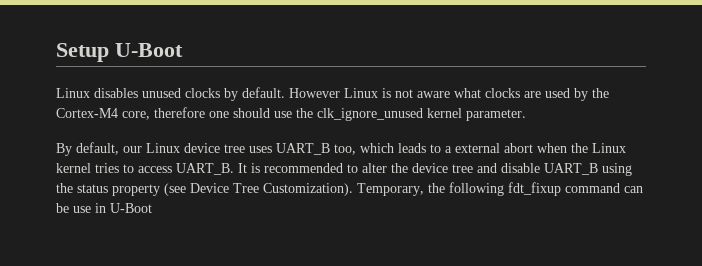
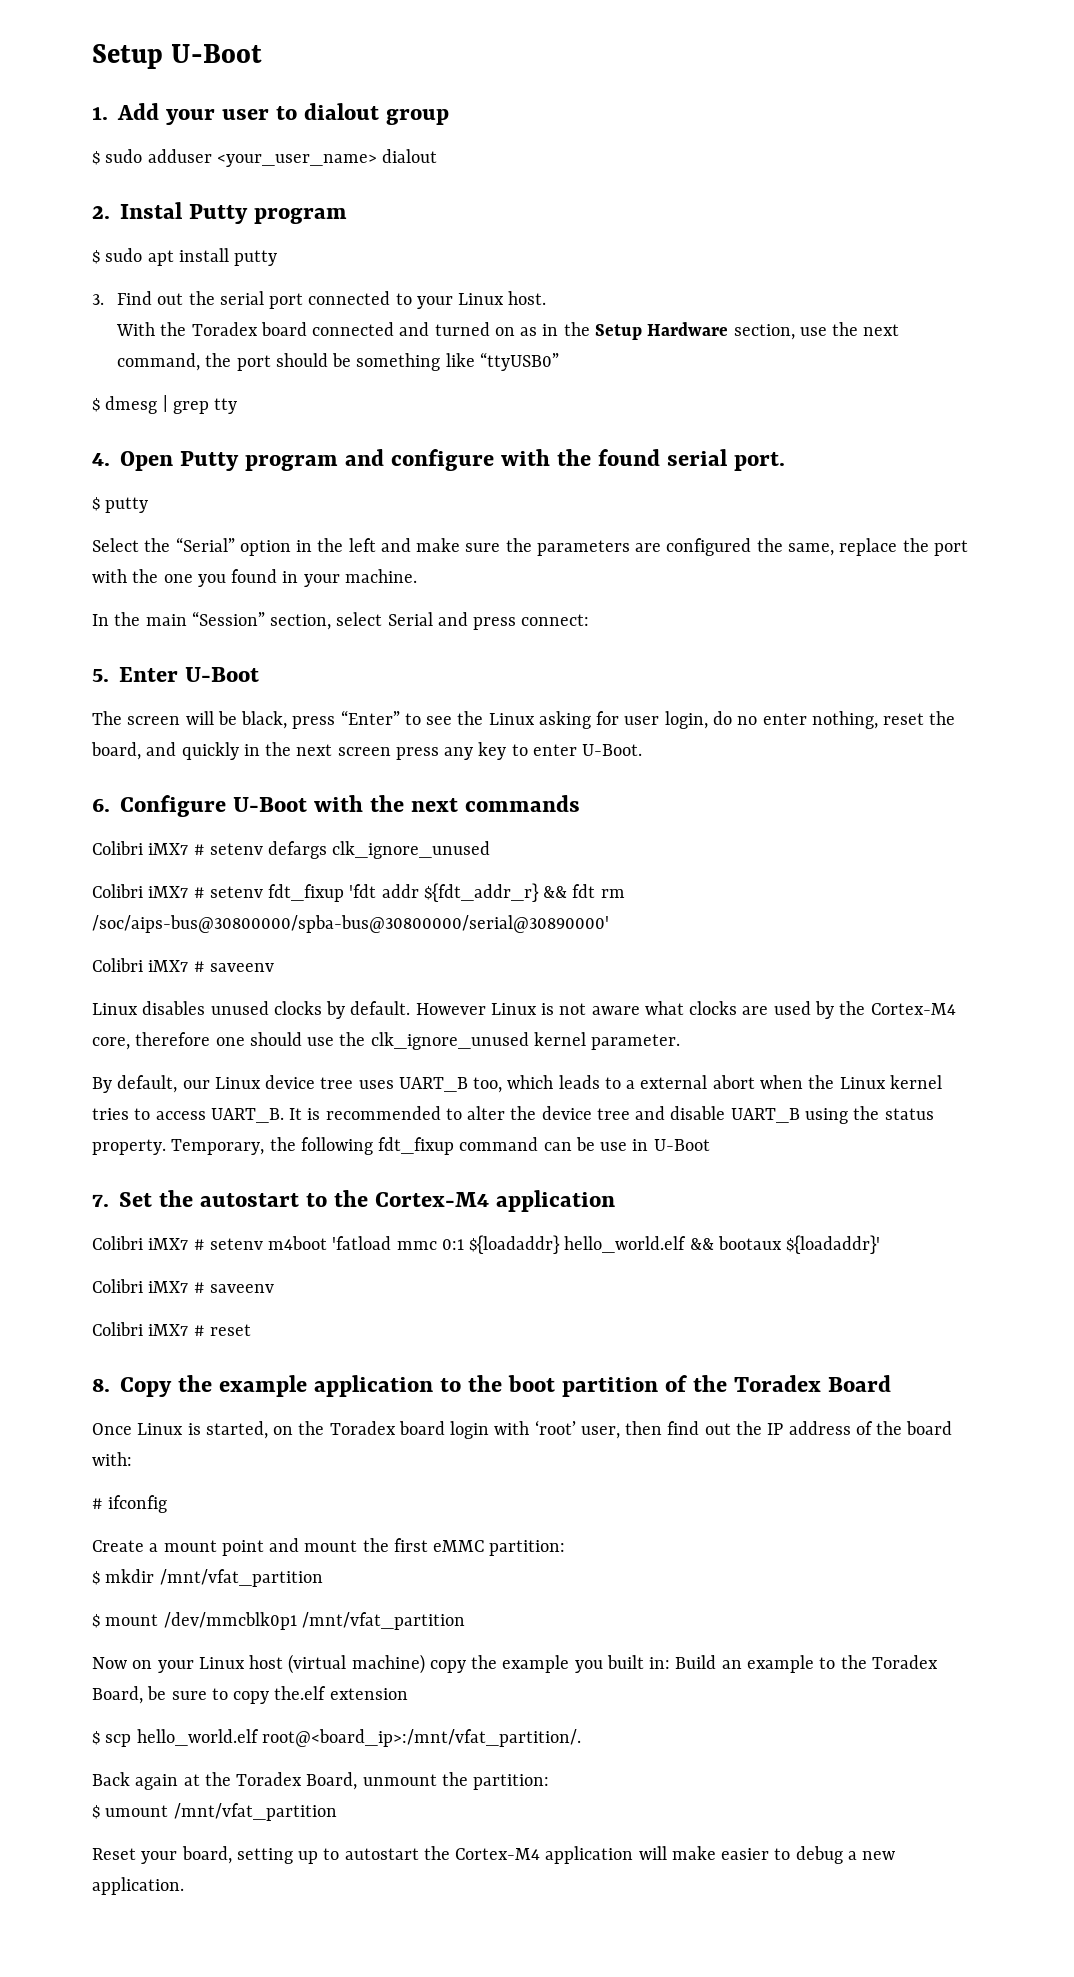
+ 1. Add your user to dialout group
+ $ sudo adduser <your_user_name> dialout
+ 2. Instal Putty program
+ $ sudo apt install putty
+ 3. Find out the serial port connected to your Linux host.
+ With the Toradex board connected and turned on as in the Setup Hardware section, use the next command, the port should be something like “ttyUSB0”
+ $ dmesg | grep tty
+ 4. Open Putty program and configure with the found serial port.
+ $ putty
+ Select the “Serial” option in the left and make sure the parameters are configured the same, replace the port with the one you found in your machine.
+ In the main “Session” section, select Serial and press connect:
+ 5. Enter U-Boot
+ The screen will be black, press “Enter” to see the Linux asking for user login, do no enter nothing, reset the board, and quickly in the next screen press any key to enter U-Boot.
+ 6. Configure U-Boot with the next commands
+ Colibri iMX7 # setenv defargs clk_ignore_unused
+ Colibri iMX7 # setenv fdt_fixup 'fdt addr ${fdt_addr_r} && fdt rm /soc/aips-bus@30800000/spba-bus@30800000/serial@30890000'
+ Colibri iMX7 # saveenv
- It is recommended to alter the device tree and disable UART_B using the status property (see Device Tree Customization).
+ It is recommended to alter the device tree and disable UART_B using the status property.
+ 7. Set the autostart to the Cortex-M4 application
+ Colibri iMX7 # setenv m4boot 'fatload mmc 0:1 ${loadaddr} hello_world.elf && bootaux ${loadaddr}'
+ Colibri iMX7 # saveenv
+ Colibri iMX7 # reset
+ 8. Copy the example application to the boot partition of the Toradex Board
+ Once Linux is started, on the Toradex board login with ‘root’ user, then find out the IP address of the board with:
+ # ifconfig
+ Create a mount point and mount the first eMMC partition:
+ $ mkdir /mnt/vfat_partition
+ $ mount /dev/mmcblk0p1 /mnt/vfat_partition
+ Now on your Linux host (virtual machine) copy the example you built in: Build an example to the Toradex Board, be sure to copy the.elf extension
+ $ scp hello_world.elf root@<board_ip>:/mnt/vfat_partition/.
+ Back again at the Toradex Board, unmount the partition:
+ $ umount /mnt/vfat_partition
+ Reset your board, setting up to autostart the Cortex-M4 application will make easier to debug a new application.

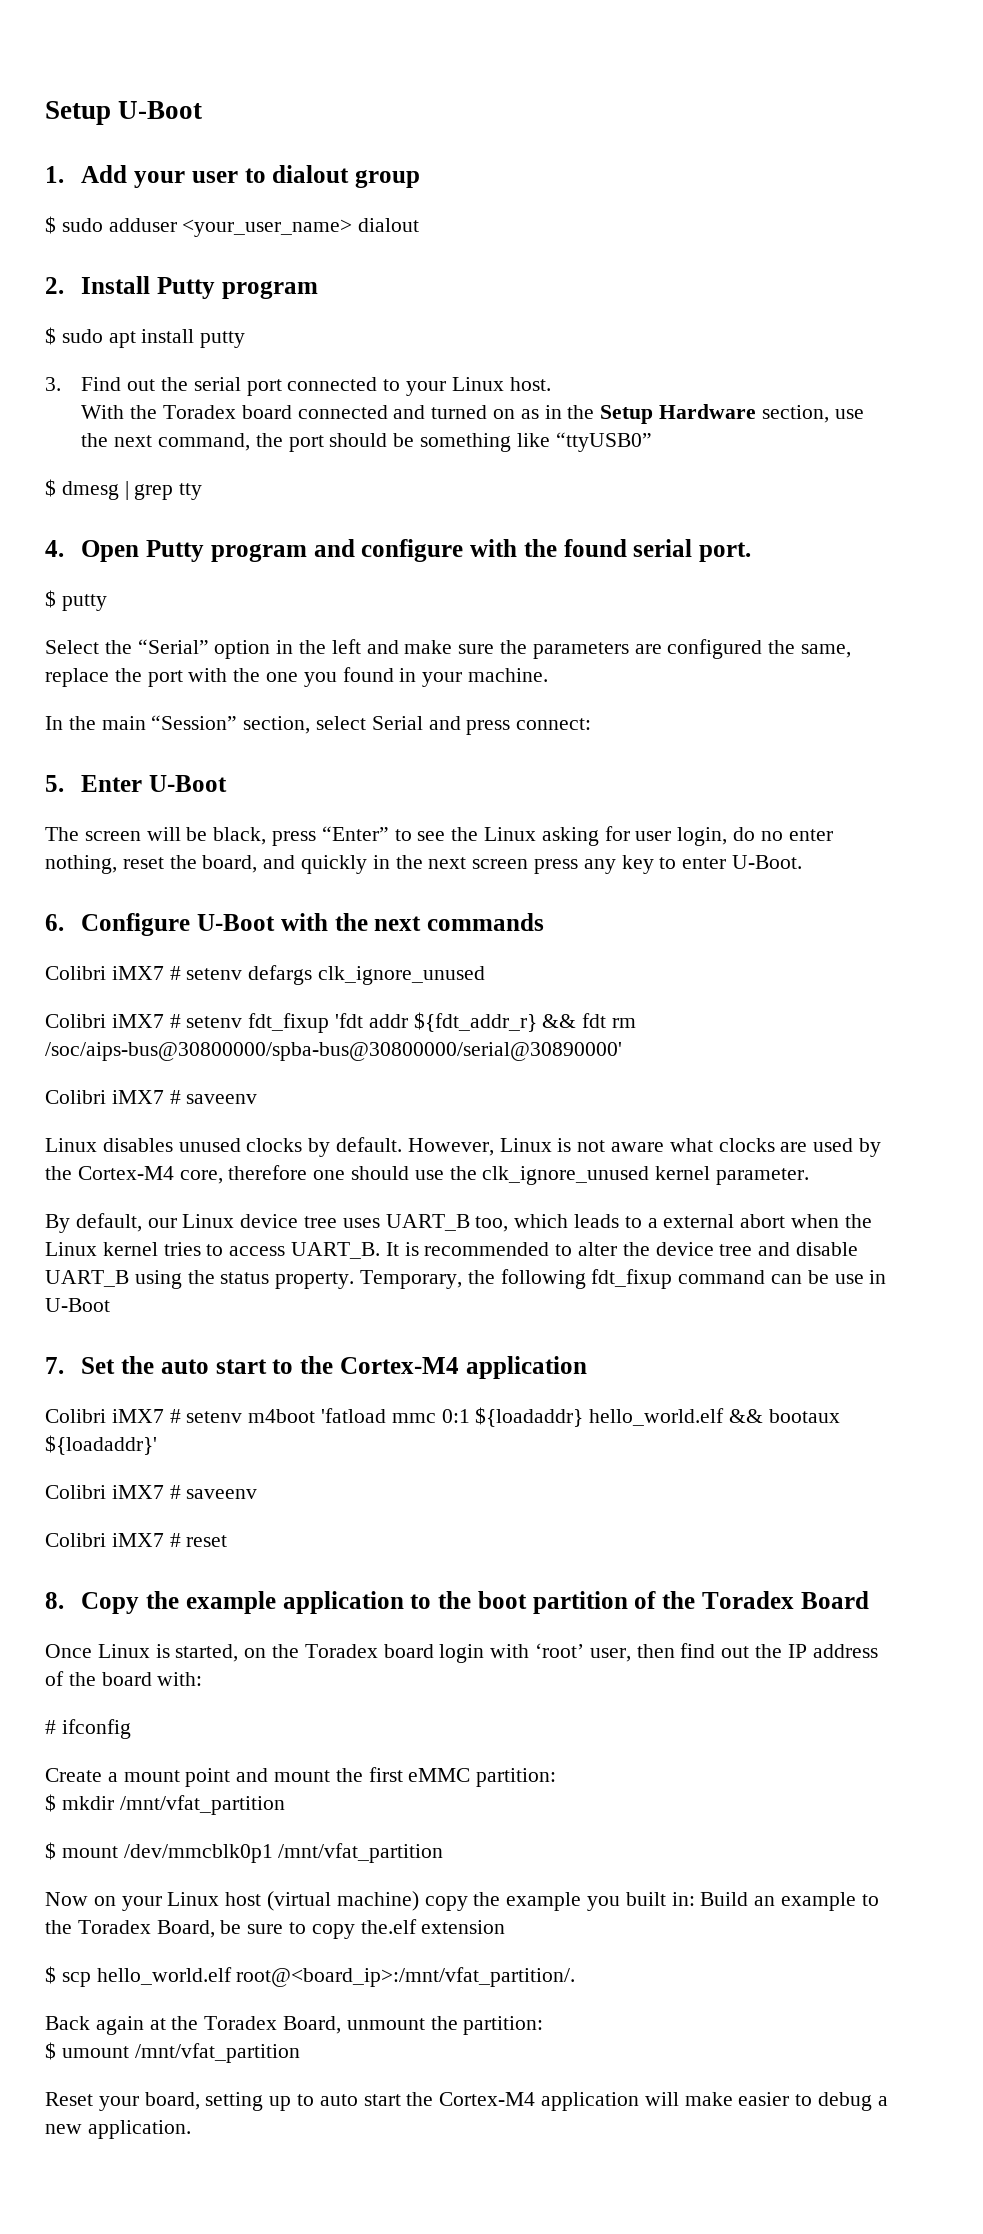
- 2. Instal Putty program
+ 2. Install Putty program
- However Linux is not aware what clocks are used by the Cortex-M4 core, therefore one should use the clk_ignore_unused kernel parameter.
+ However, Linux is not aware what clocks are used by the Cortex-M4 core, therefore one should use the clk_ignore_unused kernel parameter.
- 7. Set the autostart to the Cortex-M4 application
+ 7. Set the auto start to the Cortex-M4 application
- Reset your board, setting up to autostart the Cortex-M4 application will make easier to debug a new application.
+ Reset your board, setting up to auto start the Cortex-M4 application will make easier to debug a new application.

